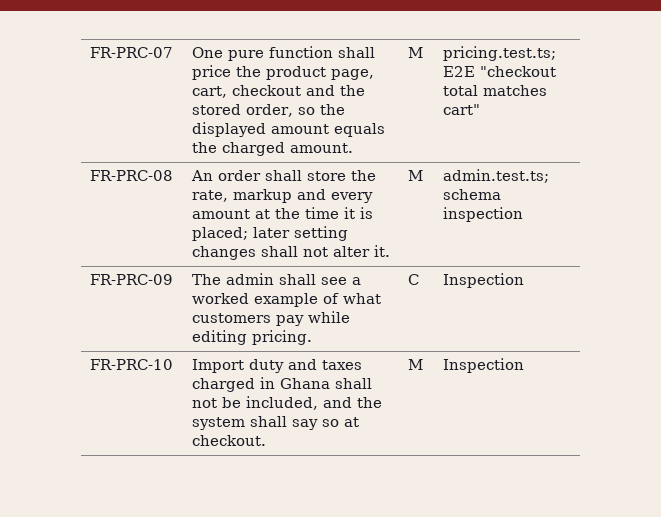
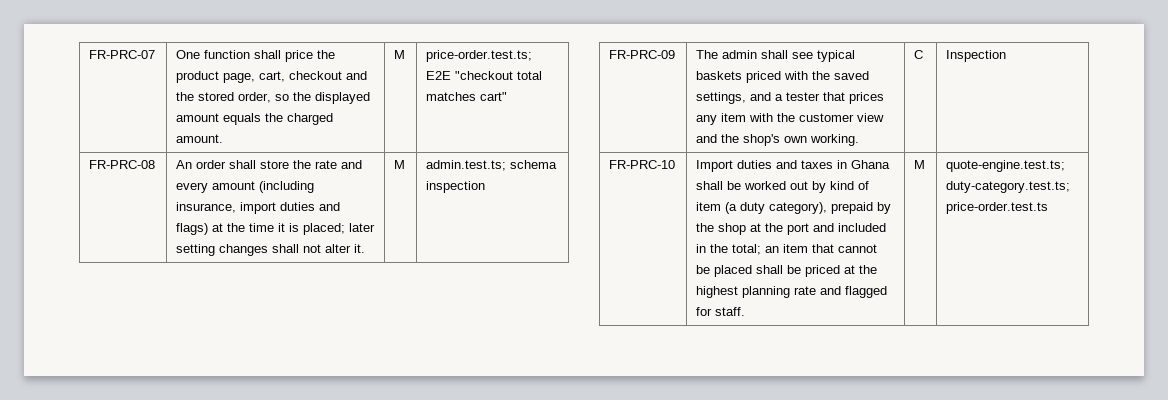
- FR-PRC-07 | One pure function shall price the product page, cart, checkout and the stored order, so the displayed amount equals the charged amount. | M | pricing.test.ts; E2E "checkout total matches cart"
+ FR-PRC-07 | One function shall price the product page, cart, checkout and the stored order, so the displayed amount equals the charged amount. | M | price-order.test.ts; E2E "checkout total matches cart"
- FR-PRC-08 | An order shall store the rate, markup and every amount at the time it is placed; later setting changes shall not alter it. | M | admin.test.ts; schema inspection
+ FR-PRC-08 | An order shall store the rate and every amount (including insurance, import duties and flags) at the time it is placed; later setting changes shall not alter it. | M | admin.test.ts; schema inspection
- FR-PRC-09 | The admin shall see a worked example of what customers pay while editing pricing. | C | Inspection
+ FR-PRC-09 | The admin shall see typical baskets priced with the saved settings, and a tester that prices any item with the customer view and the shop's own working. | C | Inspection
- Import duty and taxes charged in Ghana shall not be included, and the system shall say so at checkout. | M | Inspection
+ Import duties and taxes in Ghana shall be worked out by kind of item (a duty category), prepaid by the shop at the port and included in the total; an item that cannot be placed shall be priced at the highest planning rate and flagged for staff. | M | quote-engine.test.ts; duty-category.test.ts; price-order.test.ts

